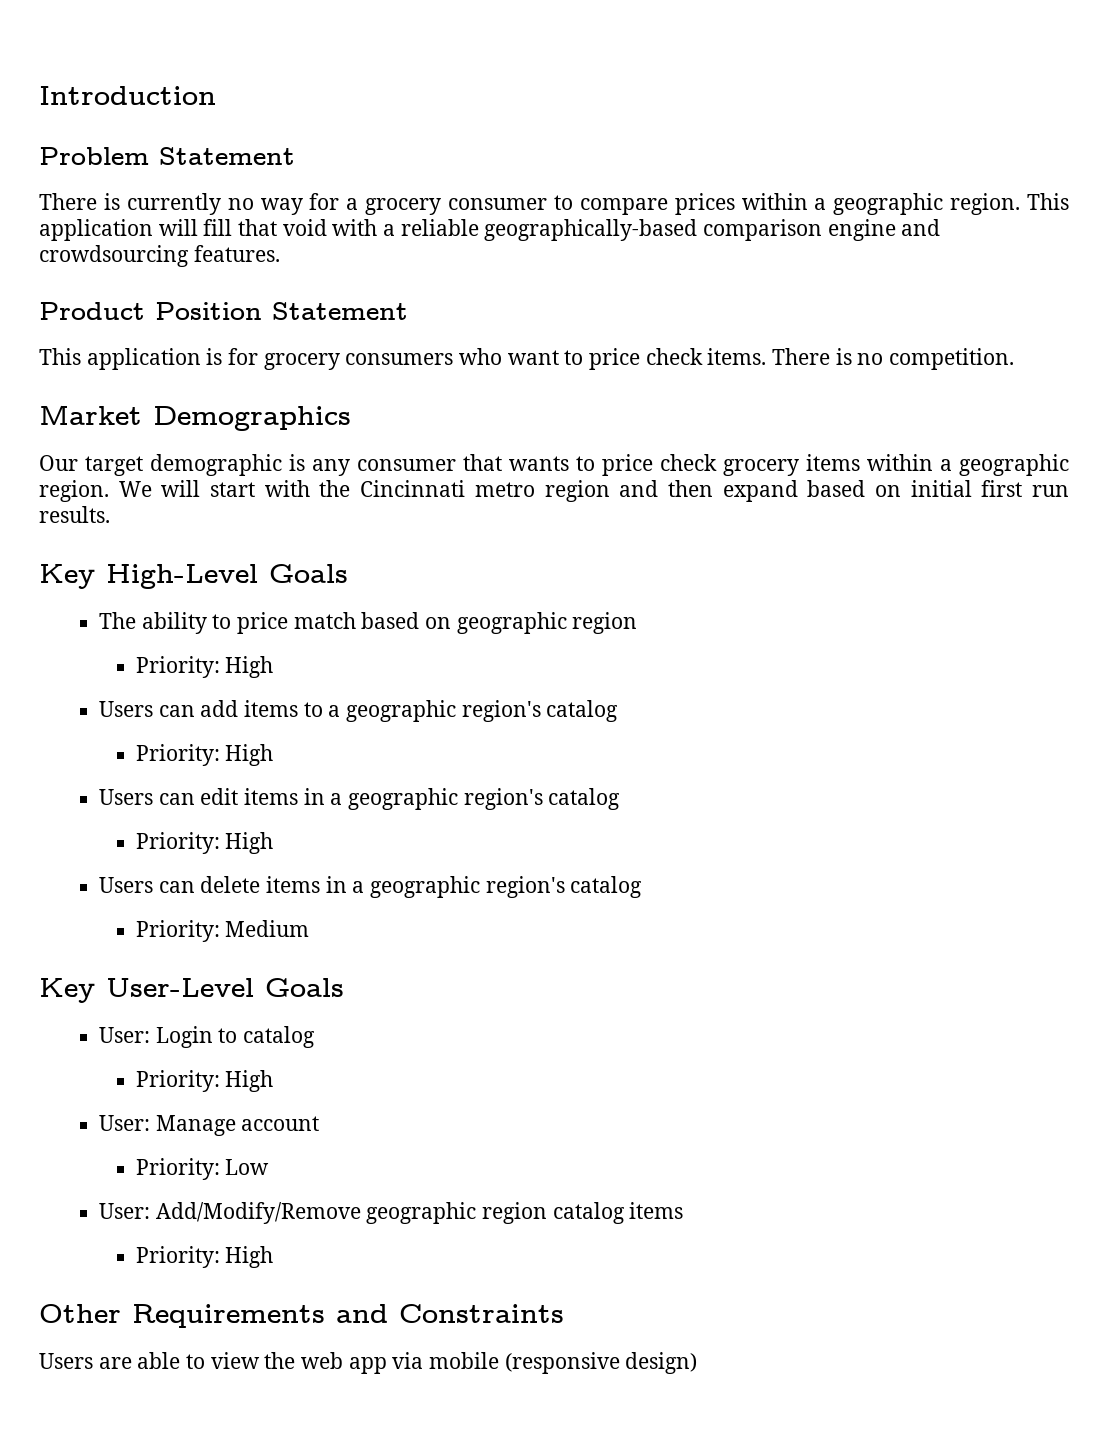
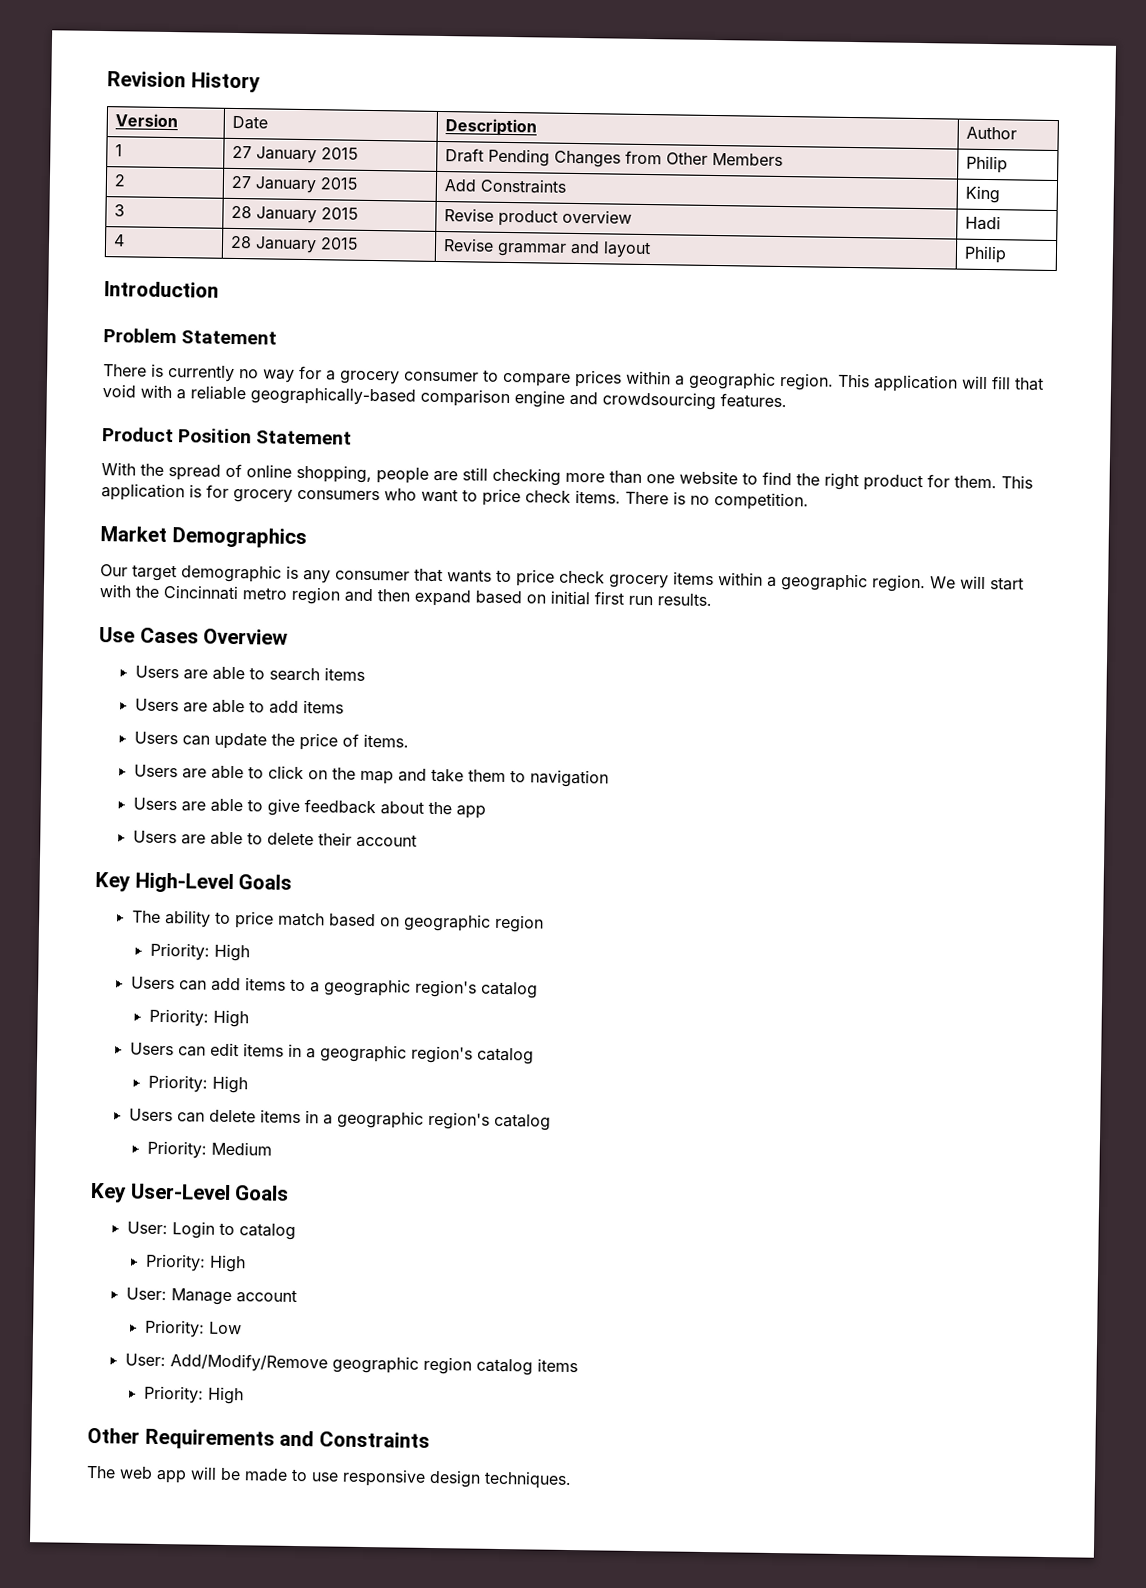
+ Revision History
+ Version | Date | Description | Author
+ 1 | 27 January 2015 | Draft Pending Changes from Other Members | Philip
+ 2 | 27 January 2015 | Add Constraints | King
+ 3 | 28 January 2015 | Revise product overview | Hadi
+ 4 | 28 January 2015 | Revise grammar and layout | Philip
+ With the spread of online shopping, people are still checking more than one website to find the right product for them.
+ Use Cases Overview
+ Users are able to search items
+ Users are able to add items
+ Users can update the price of items.
+ Users are able to click on the map and take them to navigation
+ Users are able to give feedback about the app
+ Users are able to delete their account
- Users are able to view the web app via mobile (responsive design)
+ The web app will be made to use responsive design techniques.

